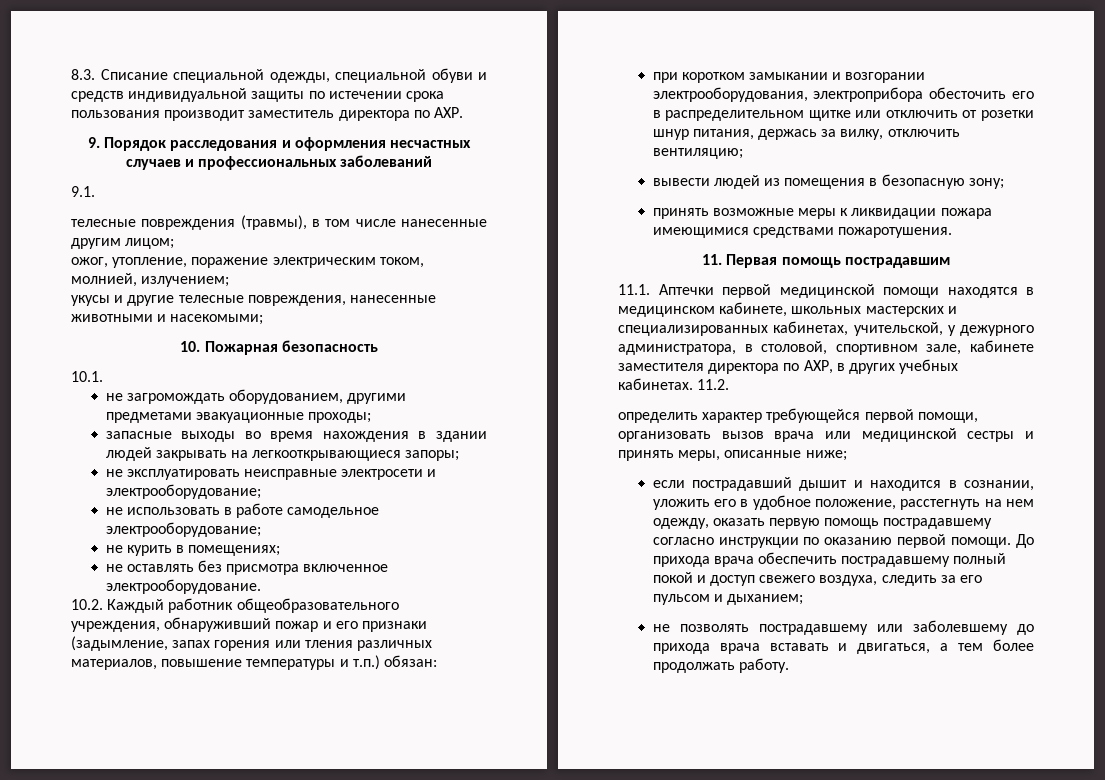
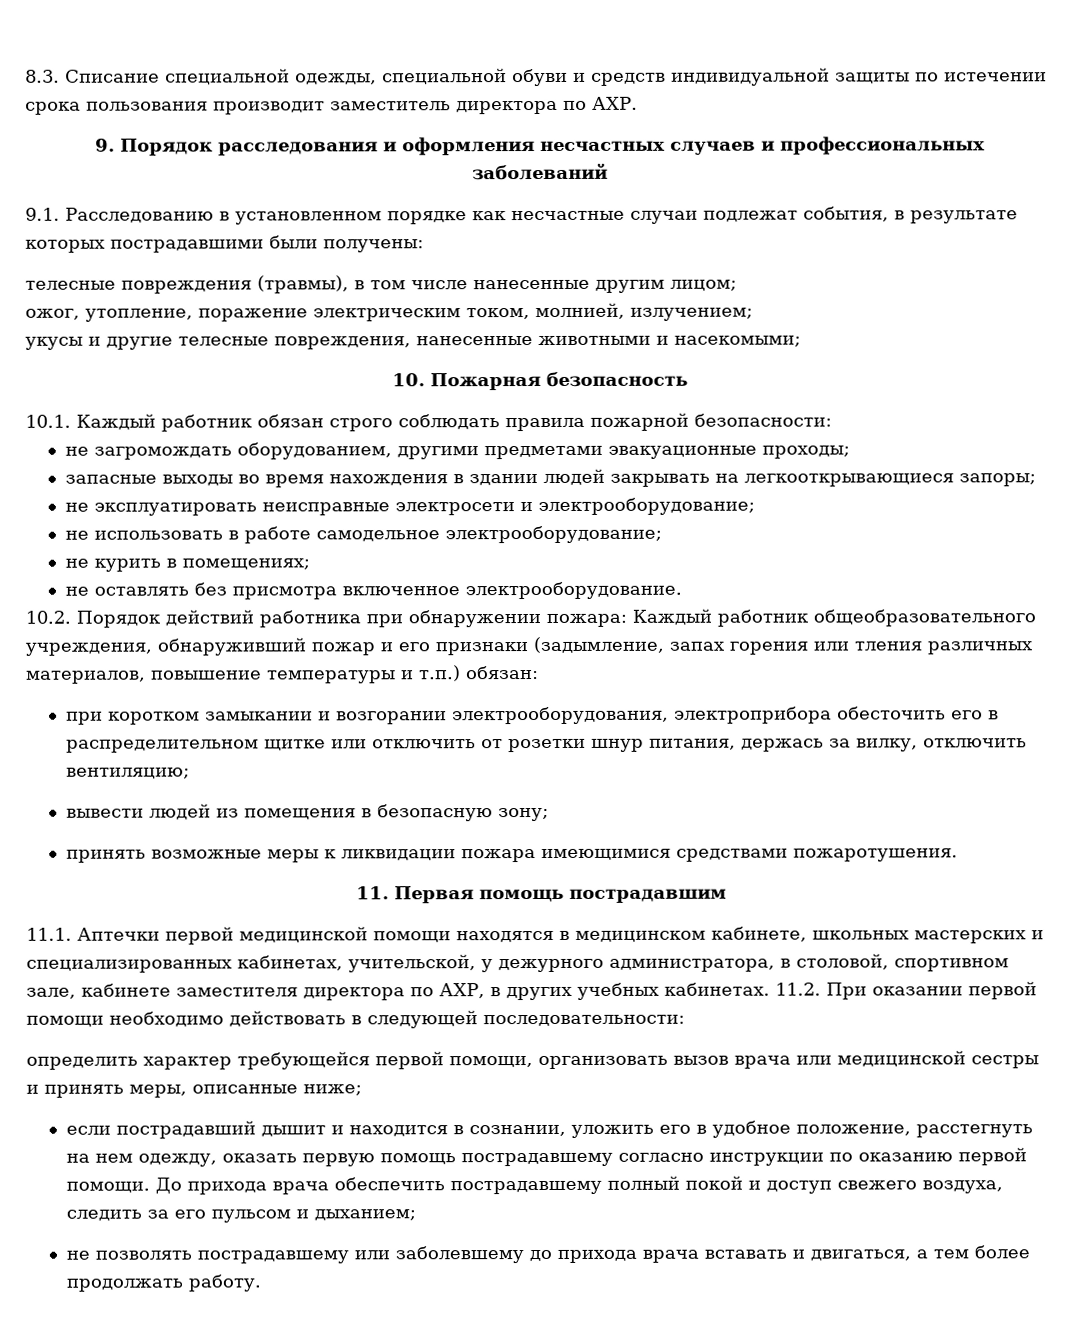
- 9.1.
+ 9.1. Расследованию в установленном порядке как несчастные случаи подлежат события, в результате которых пострадавшими были получены:
- 10.1.
+ 10.1. Каждый работник обязан строго соблюдать правила пожарной безопасности:
- 10.2. Каждый работник общеобразовательного учреждения, обнаруживший пожар и его признаки (задымление, запах горения или тления различных материалов, повышение температуры и т.п.) обязан:
+ 10.2. Порядок действий работника при обнаружении пожара: Каждый работник общеобразовательного учреждения, обнаруживший пожар и его признаки (задымление, запах горения или тления различных материалов, повышение температуры и т.п.) обязан:
- 11.2.
+ 11.2. При оказании первой помощи необходимо действовать в следующей последовательности:

